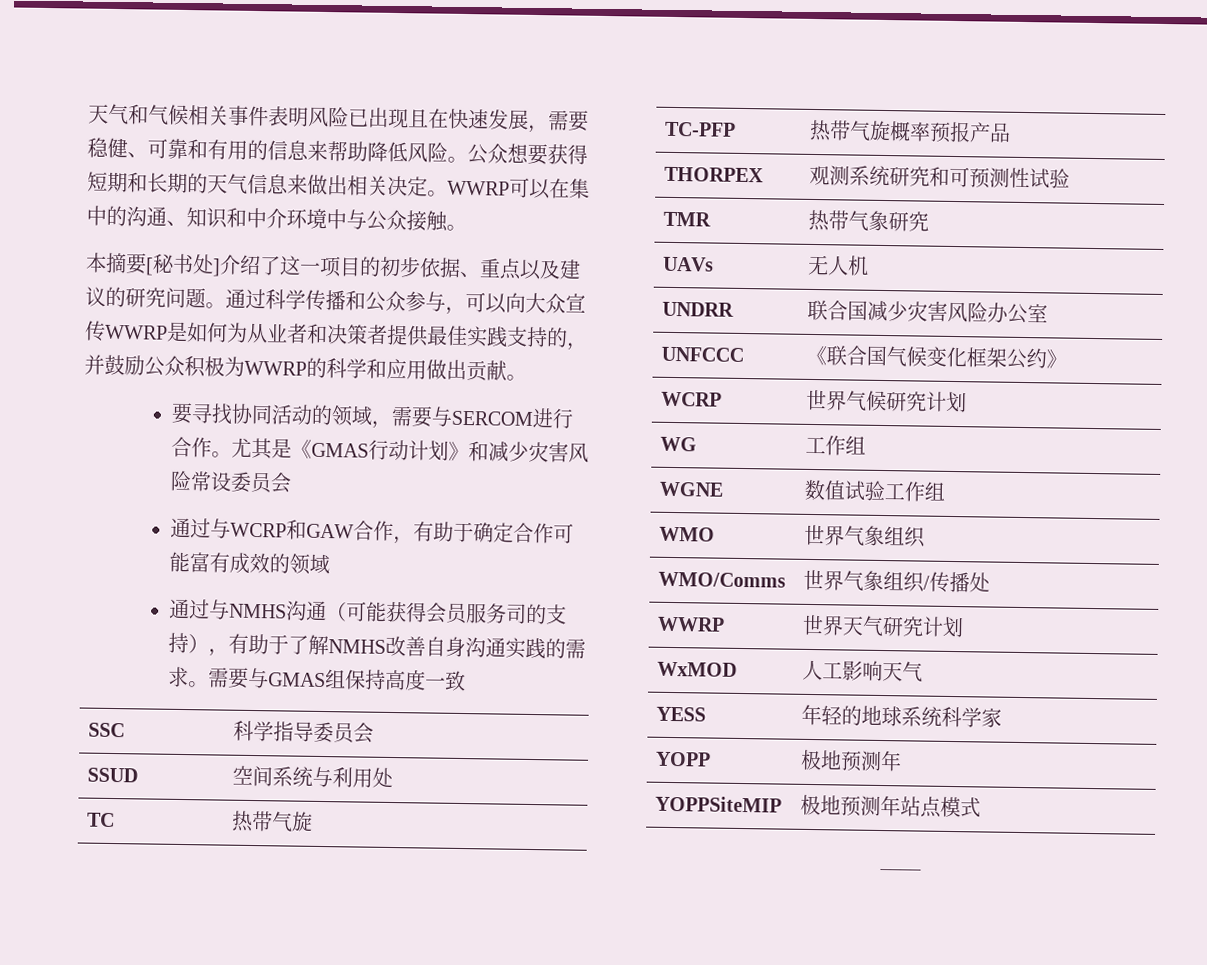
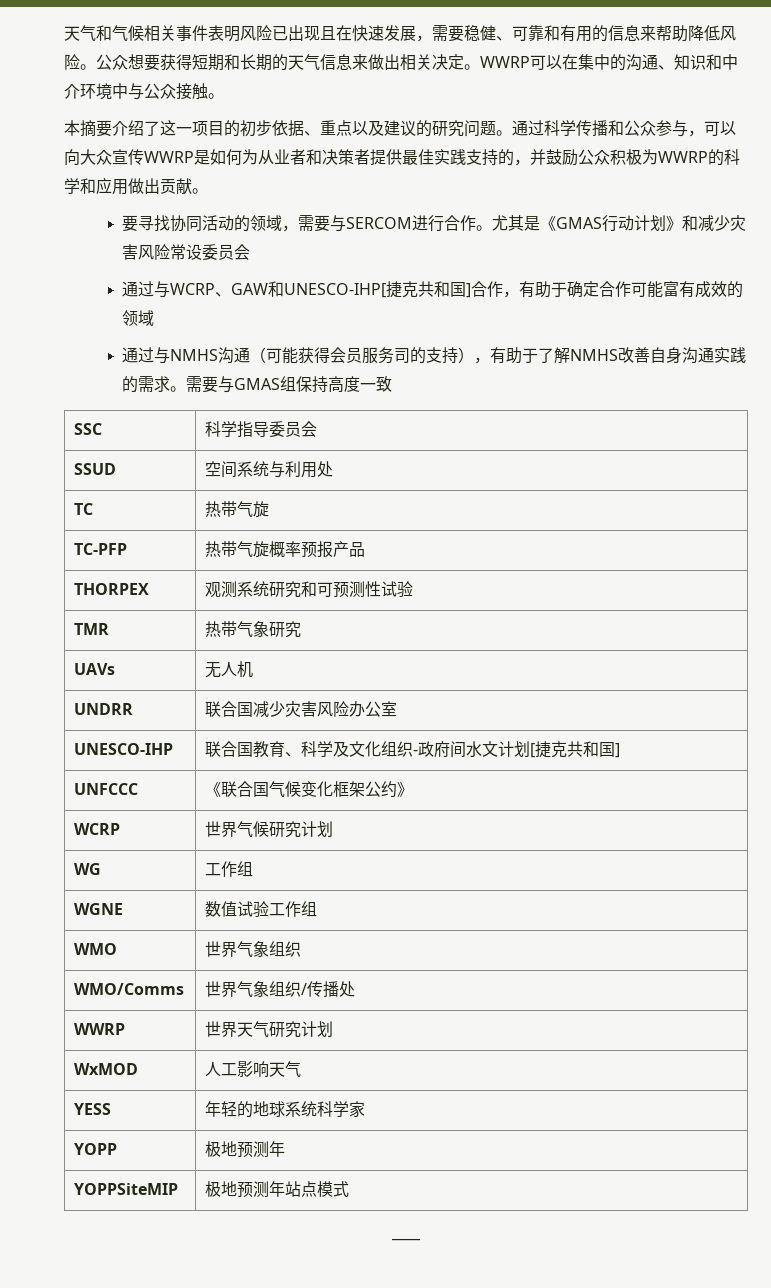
- 本摘要[秘书处]介绍了这一项目的初步依据、重点以及建议的研究问题。
+ 本摘要介绍了这一项目的初步依据、重点以及建议的研究问题。
- 通过与WCRP和GAW合作，有助于确定合作可能富有成效的领域
+ 通过与WCRP、GAW和UNESCO-IHP[捷克共和国]合作，有助于确定合作可能富有成效的领域
+ UNESCO-IHP | 联合国教育、科学及文化组织-政府间水文计划[捷克共和国]

